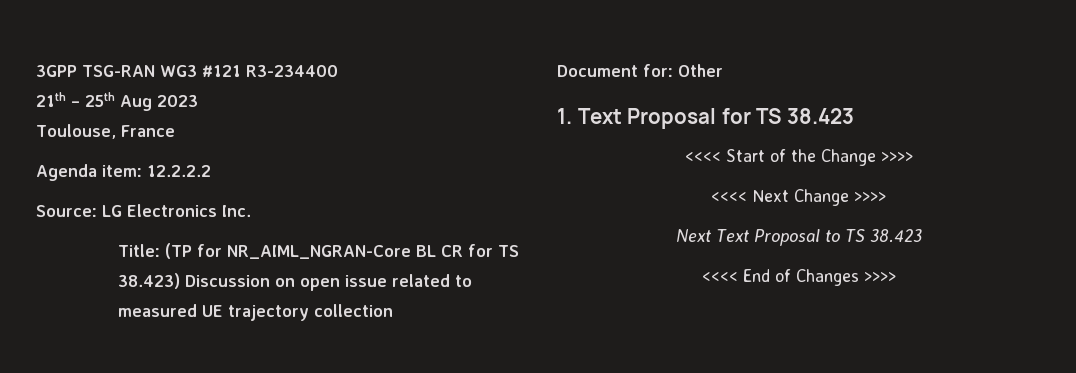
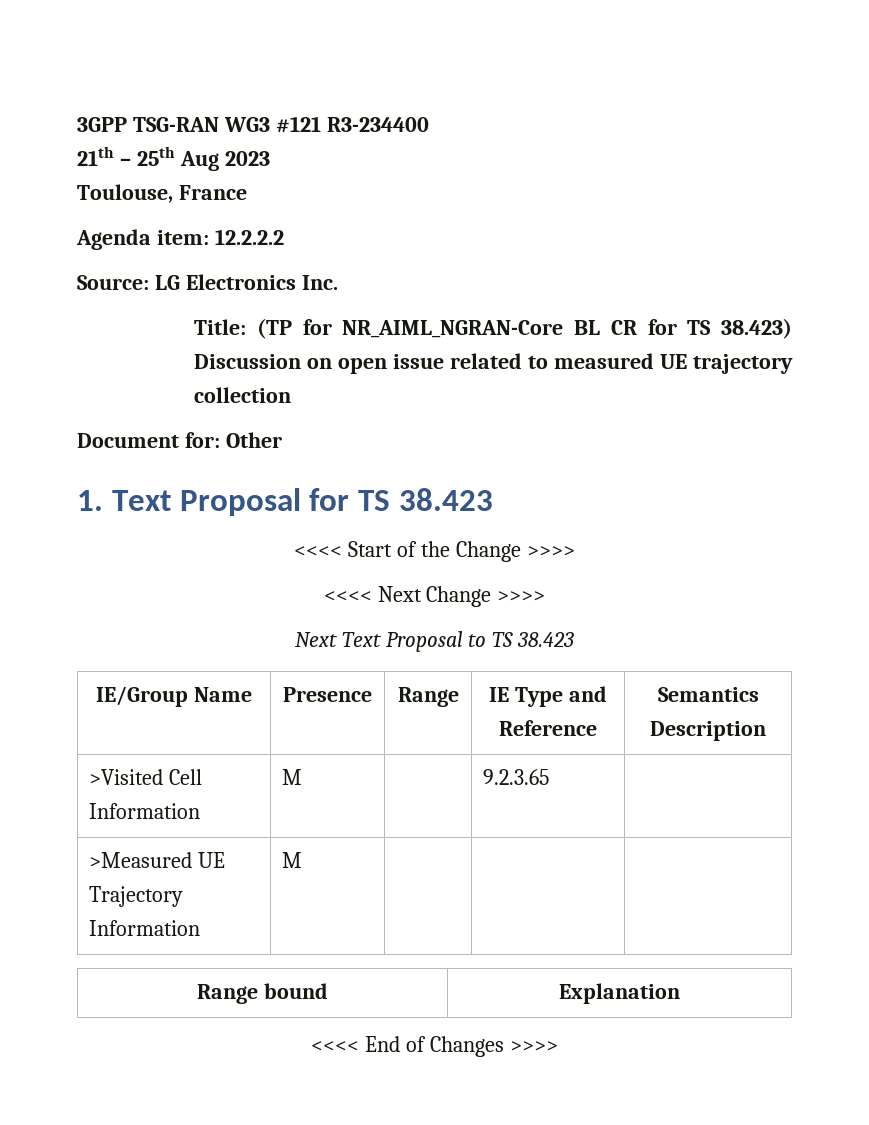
+ IE/Group Name | Presence | Range | IE Type and Reference | Semantics Description
+ >Visited Cell Information | M | | 9.2.3.65 |
+ >Measured UE Trajectory Information | M | | |
+ Range bound | Explanation

